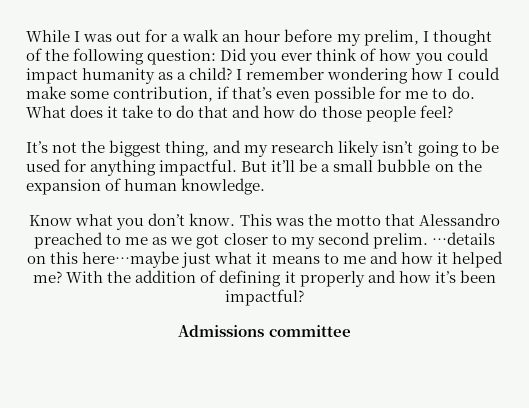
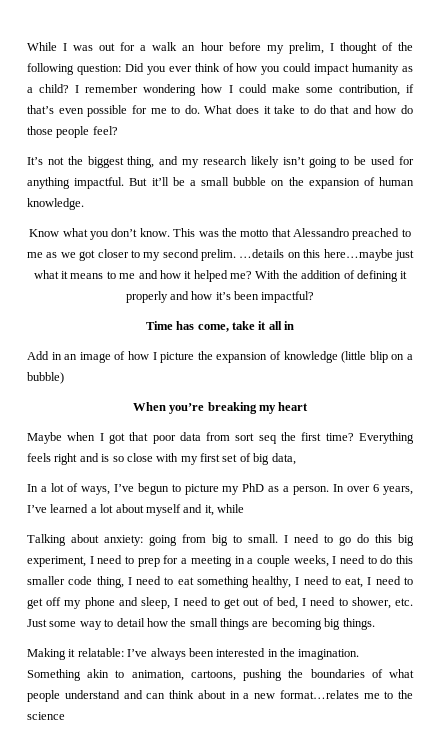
- Admissions committee
+ Time has come, take it all in
+ Add in an image of how I picture the expansion of knowledge (little blip on a bubble)
+ When you’re breaking my heart
+ Maybe when I got that poor data from sort seq the first time? Everything feels right and is so close with my first set of big data,
+ In a lot of ways, I’ve begun to picture my PhD as a person. In over 6 years, I’ve learned a lot about myself and it, while
+ Talking about anxiety: going from big to small. I need to go do this big experiment, I need to prep for a meeting in a couple weeks, I need to do this smaller code thing, I need to eat something healthy, I need to eat, I need to get off my phone and sleep, I need to get out of bed, I need to shower, etc. Just some way to detail how the small things are becoming big things.
+ Making it relatable: I’ve always been interested in the imagination. Something akin to animation, cartoons, pushing the boundaries of what people understand and can think about in a new format…relates me to the science

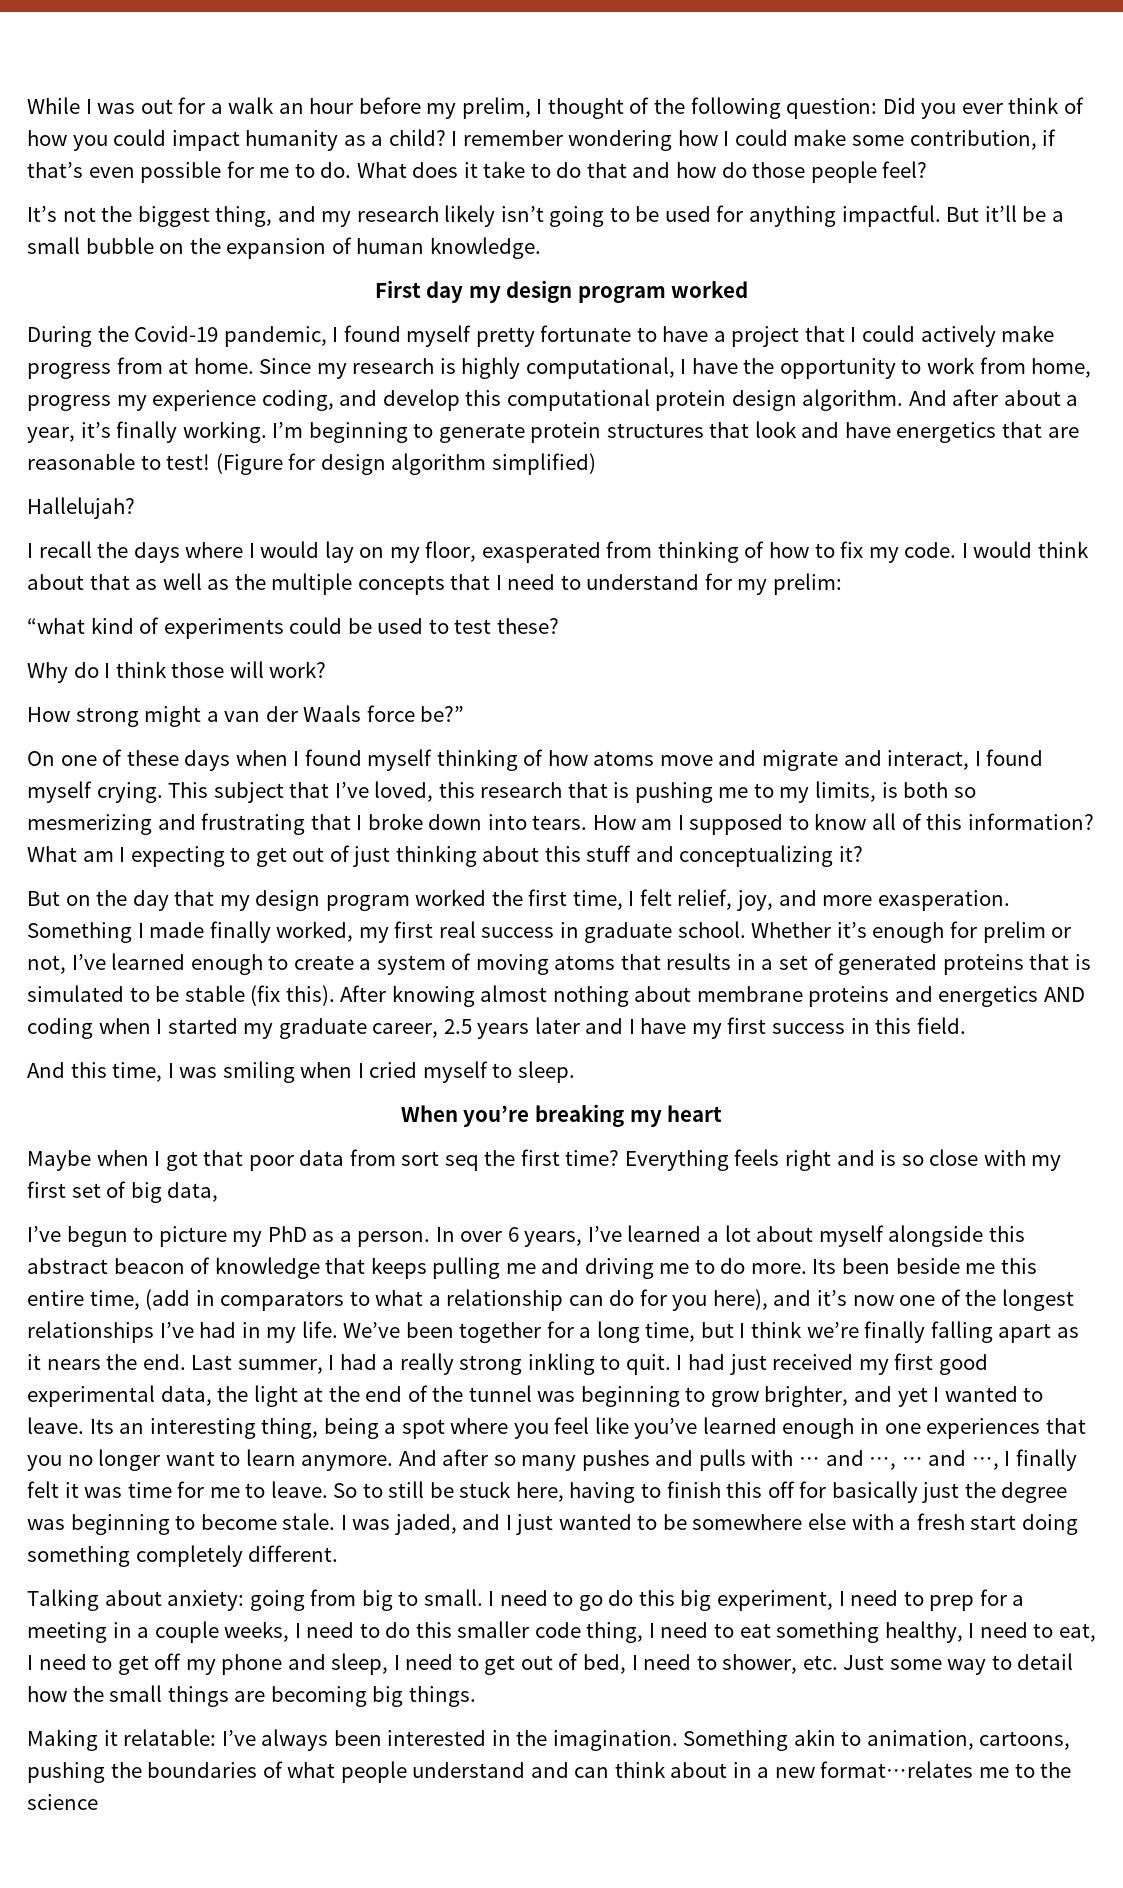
- Know what you don’t know. This was the motto that Alessandro preached to me as we got closer to my second prelim. …details on this here…maybe just what it means to me and how it helped me? With the addition of defining it properly and how it’s been impactful?
- Time has come, take it all in
- Add in an image of how I picture the expansion of knowledge (little blip on a bubble)
+ First day my design program worked
+ During the Covid-19 pandemic, I found myself pretty fortunate to have a project that I could actively make progress from at home. Since my research is highly computational, I have the opportunity to work from home, progress my experience coding, and develop this computational protein design algorithm. And after about a year, it’s finally working. I’m beginning to generate protein structures that look and have energetics that are reasonable to test! (Figure for design algorithm simplified)
+ Hallelujah?
+ I recall the days where I would lay on my floor, exasperated from thinking of how to fix my code. I would think about that as well as the multiple concepts that I need to understand for my prelim:
+ “what kind of experiments could be used to test these?
+ Why do I think those will work?
+ How strong might a van der Waals force be?”
+ On one of these days when I found myself thinking of how atoms move and migrate and interact, I found myself crying. This subject that I’ve loved, this research that is pushing me to my limits, is both so mesmerizing and frustrating that I broke down into tears. How am I supposed to know all of this information? What am I expecting to get out of just thinking about this stuff and conceptualizing it?
+ But on the day that my design program worked the first time, I felt relief, joy, and more exasperation. Something I made finally worked, my first real success in graduate school. Whether it’s enough for prelim or not, I’ve learned enough to create a system of moving atoms that results in a set of generated proteins that is simulated to be stable (fix this). After knowing almost nothing about membrane proteins and energetics AND coding when I started my graduate career, 2.5 years later and I have my first success in this field.
+ And this time, I was smiling when I cried myself to sleep.
- In a lot of ways, I’ve begun to picture my PhD as a person.
+ I’ve begun to picture my PhD as a person.
- In over 6 years, I’ve learned a lot about myself and it, while
+ In over 6 years, I’ve learned a lot about myself alongside this abstract beacon of knowledge that keeps pulling me and driving me to do more. Its been beside me this entire time, (add in comparators to what a relationship can do for you here), and it’s now one of the longest relationships I’ve had in my life. We’ve been together for a long time, but I think we’re finally falling apart as it nears the end. Last summer, I had a really strong inkling to quit. I had just received my first good experimental data, the light at the end of the tunnel was beginning to grow brighter, and yet I wanted to leave. Its an interesting thing, being a spot where you feel like you’ve learned enough in one experiences that you no longer want to learn anymore. And after so many pushes and pulls with … and …, … and …, I finally felt it was time for me to leave. So to still be stuck here, having to finish this off for basically just the degree was beginning to become stale. I was jaded, and I just wanted to be somewhere else with a fresh start doing something completely different.

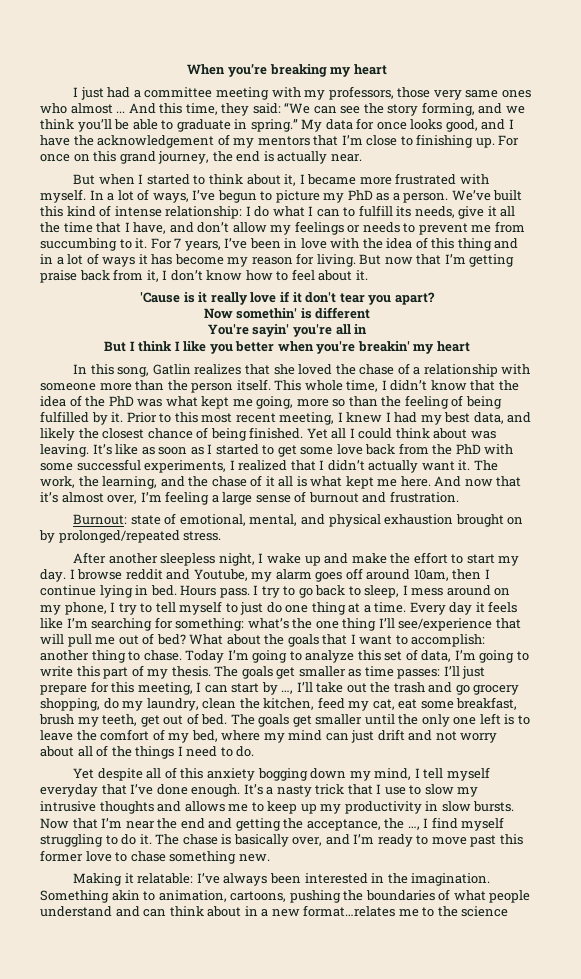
- While I was out for a walk an hour before my prelim, I thought of the following question: Did you ever think of how you could impact humanity as a child? I remember wondering how I could make some contribution, if that’s even possible for me to do. What does it take to do that and how do those people feel?
- It’s not the biggest thing, and my research likely isn’t going to be used for anything impactful. But it’ll be a small bubble on the expansion of human knowledge.
- First day my design program worked
- During the Covid-19 pandemic, I found myself pretty fortunate to have a project that I could actively make progress from at home. Since my research is highly computational, I have the opportunity to work from home, progress my experience coding, and develop this computational protein design algorithm. And after about a year, it’s finally working. I’m beginning to generate protein structures that look and have energetics that are reasonable to test! (Figure for design algorithm simplified)
- Hallelujah?
- I recall the days where I would lay on my floor, exasperated from thinking of how to fix my code. I would think about that as well as the multiple concepts that I need to understand for my prelim:
- “what kind of experiments could be used to test these?
- Why do I think those will work?
- How strong might a van der Waals force be?”
- On one of these days when I found myself thinking of how atoms move and migrate and interact, I found myself crying. This subject that I’ve loved, this research that is pushing me to my limits, is both so mesmerizing and frustrating that I broke down into tears. How am I supposed to know all of this information? What am I expecting to get out of just thinking about this stuff and conceptualizing it?
- But on the day that my design program worked the first time, I felt relief, joy, and more exasperation. Something I made finally worked, my first real success in graduate school. Whether it’s enough for prelim or not, I’ve learned enough to create a system of moving atoms that results in a set of generated proteins that is simulated to be stable (fix this). After knowing almost nothing about membrane proteins and energetics AND coding when I started my graduate career, 2.5 years later and I have my first success in this field.
- And this time, I was smiling when I cried myself to sleep.
- Maybe when I got that poor data from sort seq the first time? Everything feels right and is so close with my first set of big data,
- I’ve begun to picture my PhD as a person.
+ I just had a committee meeting with my professors, those very same ones who almost ... And this time, they said: “We can see the story forming, and we think you’ll be able to graduate in spring.” My data for once looks good, and I have the acknowledgement of my mentors that I’m close to finishing up. For once on this grand journey, the end is actually near.
+ But when I started to think about it, I became more frustrated with myself. In a lot of ways, I’ve begun to picture my PhD as a person.
- In over 6 years, I’ve learned a lot about myself alongside this abstract beacon of knowledge that keeps pulling me and driving me to do more. Its been beside me this entire time, (add in comparators to what a relationship can do for you here), and it’s now one of the longest relationships I’ve had in my life. We’ve been together for a long time, but I think we’re finally falling apart as it nears the end. Last summer, I had a really strong inkling to quit. I had just received my first good experimental data, the light at the end of the tunnel was beginning to grow brighter, and yet I wanted to leave. Its an interesting thing, being a spot where you feel like you’ve learned enough in one experiences that you no longer want to learn anymore. And after so many pushes and pulls with … and …, … and …, I finally felt it was time for me to leave. So to still be stuck here, having to finish this off for basically just the degree was beginning to become stale. I was jaded, and I just wanted to be somewhere else with a fresh start doing something completely different.
- Talking about anxiety: going from big to small. I need to go do this big experiment, I need to prep for a meeting in a couple weeks, I need to do this smaller code thing, I need to eat something healthy, I need to eat, I need to get off my phone and sleep, I need to get out of bed, I need to shower, etc. Just some way to detail how the small things are becoming big things.
+ We’ve built this kind of intense relationship: I do what I can to fulfill its needs, give it all the time that I have, and don’t allow my feelings or needs to prevent me from succumbing to it. For 7 years, I’ve been in love with the idea of this thing and in a lot of ways it has become my reason for living. But now that I’m getting praise back from it, I don’t know how to feel about it.
+ 'Cause is it really love if it don't tear you apart?
+ Now somethin' is different
+ You're sayin' you're all in
+ But I think I like you better when you're breakin' my heart
+ In this song, Gatlin realizes that she loved the chase of a relationship with someone more than the person itself. This whole time, I didn’t know that the idea of the PhD was what kept me going, more so than the feeling of being fulfilled by it. Prior to this most recent meeting, I knew I had my best data, and likely the closest chance of being finished. Yet all I could think about was leaving. It’s like as soon as I started to get some love back from the PhD with some successful experiments, I realized that I didn’t actually want it. The work, the learning, and the chase of it all is what kept me here. And now that it’s almost over, I’m feeling a large sense of burnout and frustration.
+ Burnout: state of emotional, mental, and physical exhaustion brought on by prolonged/repeated stress.
+ After another sleepless night, I wake up and make the effort to start my day. I browse reddit and Youtube, my alarm goes off around 10am, then I continue lying in bed. Hours pass. I try to go back to sleep, I mess around on my phone, I try to tell myself to just do one thing at a time. Every day it feels like I’m searching for something: what’s the one thing I’ll see/experience that will pull me out of bed? What about the goals that I want to accomplish: another thing to chase. Today I’m going to analyze this set of data, I’m going to write this part of my thesis. The goals get smaller as time passes: I’ll just prepare for this meeting, I can start by …, I’ll take out the trash and go grocery shopping, do my laundry, clean the kitchen, feed my cat, eat some breakfast, brush my teeth, get out of bed. The goals get smaller until the only one left is to leave the comfort of my bed, where my mind can just drift and not worry about all of the things I need to do.
+ Yet despite all of this anxiety bogging down my mind, I tell myself everyday that I’ve done enough. It’s a nasty trick that I use to slow my intrusive thoughts and allows me to keep up my productivity in slow bursts. Now that I’m near the end and getting the acceptance, the …, I find myself struggling to do it. The chase is basically over, and I’m ready to move past this former love to chase something new.

